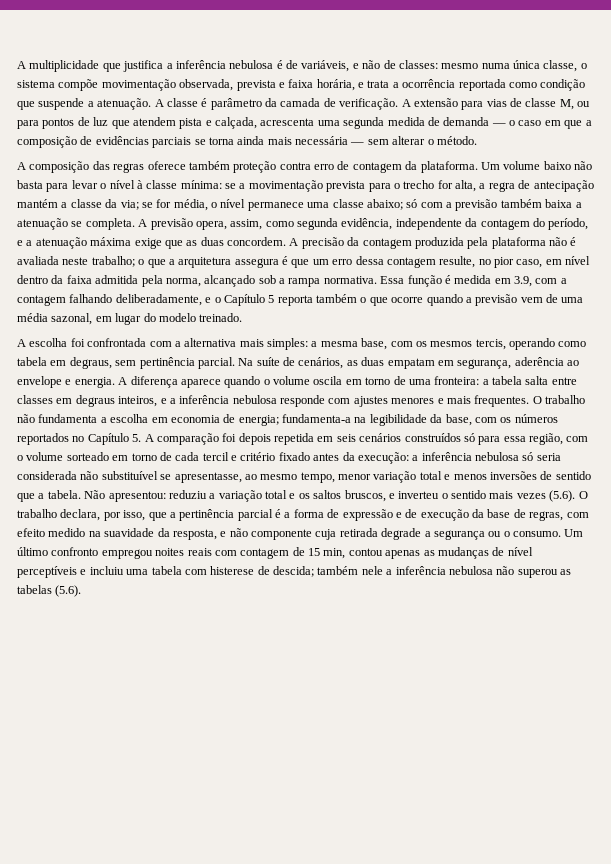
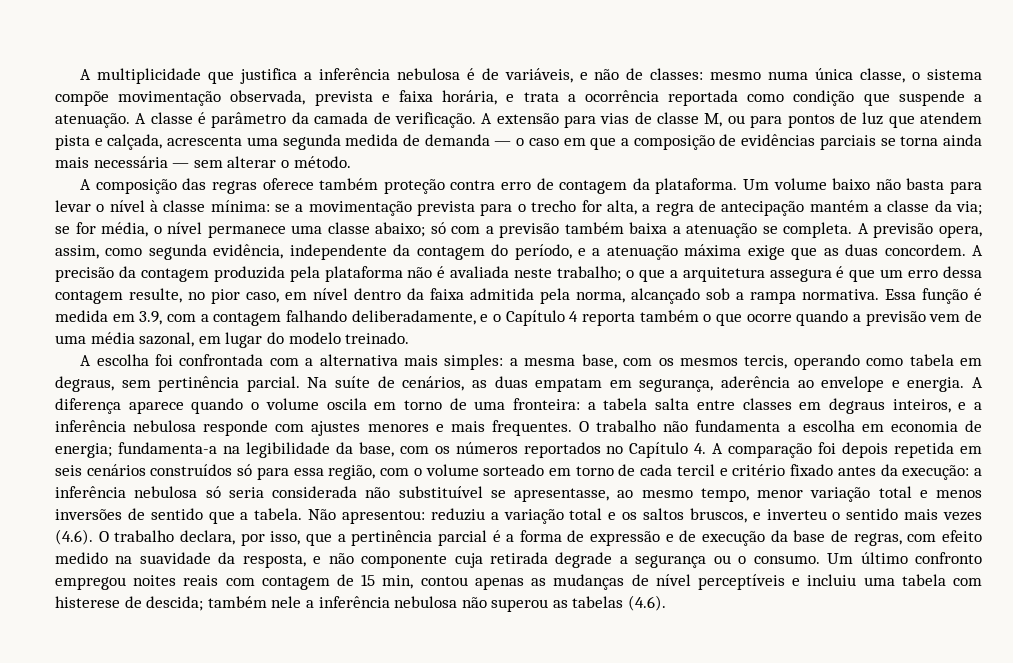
- Essa função é medida em 3.9, com a contagem falhando deliberadamente, e o Capítulo 5 reporta também o que ocorre quando a previsão vem de uma média sazonal, em lugar do modelo treinado.
+ Essa função é medida em 3.9, com a contagem falhando deliberadamente, e o Capítulo 4 reporta também o que ocorre quando a previsão vem de uma média sazonal, em lugar do modelo treinado.
- fundamenta-a na legibilidade da base, com os números reportados no Capítulo 5. A comparação foi depois repetida em seis cenários construídos só para essa região, com o volume sorteado em torno de cada tercil e critério fixado antes da execução:
+ fundamenta-a na legibilidade da base, com os números reportados no Capítulo 4. A comparação foi depois repetida em seis cenários construídos só para essa região, com o volume sorteado em torno de cada tercil e critério fixado antes da execução:
- Não apresentou: reduziu a variação total e os saltos bruscos, e inverteu o sentido mais vezes (5.6). O trabalho declara, por isso, que a pertinência parcial é a forma de expressão e de execução da base de regras, com efeito medido na suavidade da resposta, e não componente cuja retirada degrade a segurança ou o consumo.
+ Não apresentou: reduziu a variação total e os saltos bruscos, e inverteu o sentido mais vezes (4.6). O trabalho declara, por isso, que a pertinência parcial é a forma de expressão e de execução da base de regras, com efeito medido na suavidade da resposta, e não componente cuja retirada degrade a segurança ou o consumo.
- Um último confronto empregou noites reais com contagem de 15 min, contou apenas as mudanças de nível perceptíveis e incluiu uma tabela com histerese de descida; também nele a inferência nebulosa não superou as tabelas (5.6).
+ Um último confronto empregou noites reais com contagem de 15 min, contou apenas as mudanças de nível perceptíveis e incluiu uma tabela com histerese de descida; também nele a inferência nebulosa não superou as tabelas (4.6).

